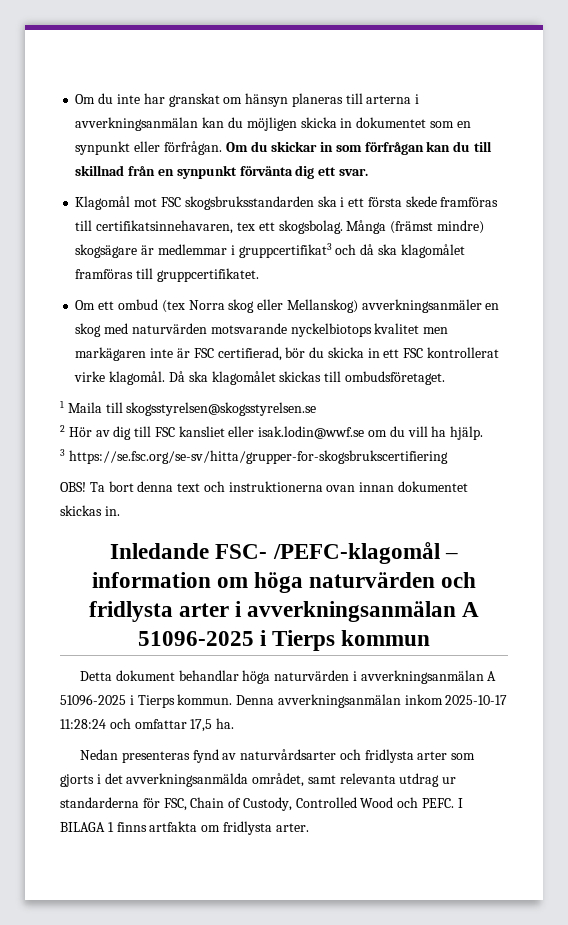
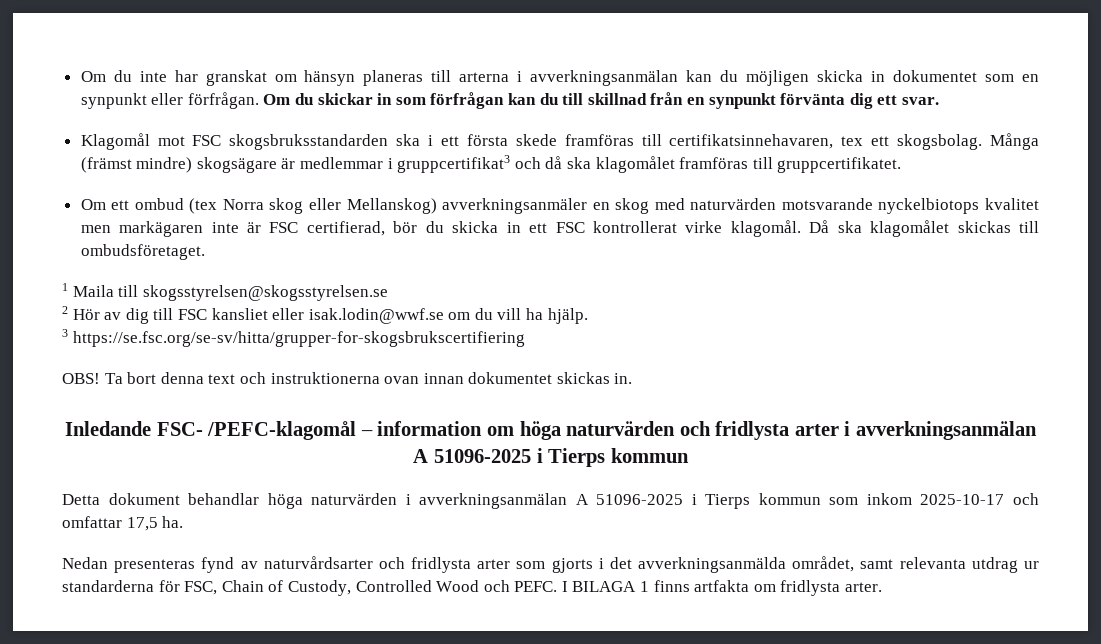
- Detta dokument behandlar höga naturvärden i avverkningsanmälan A 51096-2025 i Tierps kommun. Denna avverkningsanmälan inkom 2025-10-17 11:28:24 och omfattar 17,5 ha.
+ Detta dokument behandlar höga naturvärden i avverkningsanmälan A 51096-2025 i Tierps kommun som inkom 2025-10-17 och omfattar 17,5 ha.

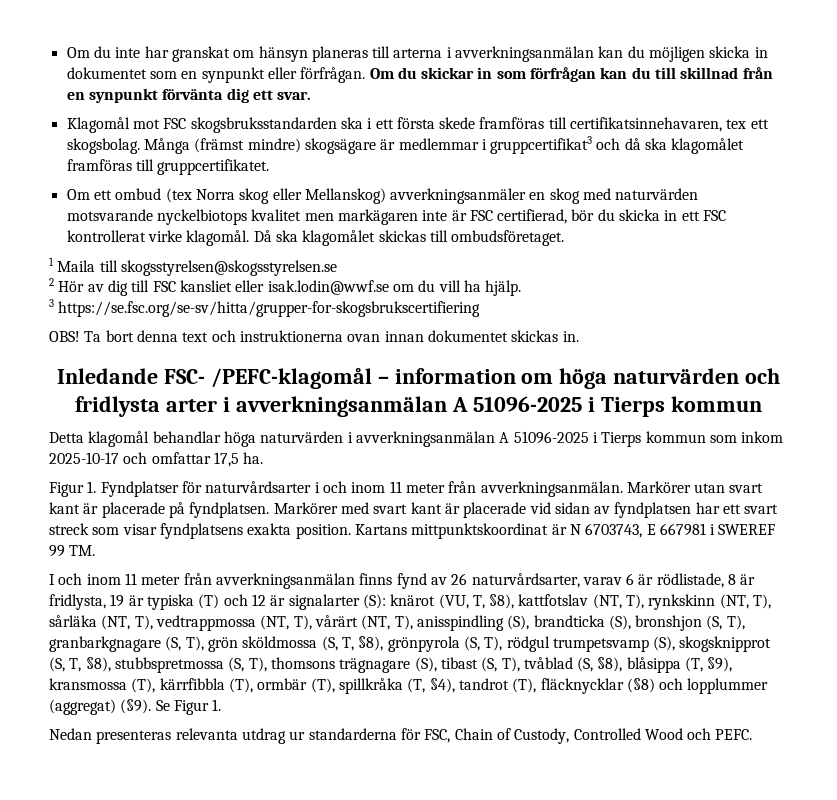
- Detta dokument behandlar höga naturvärden i avverkningsanmälan A 51096-2025 i Tierps kommun som inkom 2025-10-17 och omfattar 17,5 ha.
+ Detta klagomål behandlar höga naturvärden i avverkningsanmälan A 51096-2025 i Tierps kommun som inkom 2025-10-17 och omfattar 17,5 ha.
- Nedan presenteras fynd av naturvårdsarter och fridlysta arter som gjorts i det avverkningsanmälda området, samt relevanta utdrag ur standarderna för FSC, Chain of Custody, Controlled Wood och PEFC. I BILAGA 1 finns artfakta om fridlysta arter.
+ Figur 1. Fyndplatser för naturvårdsarter i och inom 11 meter från avverkningsanmälan. Markörer utan svart kant är placerade på fyndplatsen. Markörer med svart kant är placerade vid sidan av fyndplatsen har ett svart streck som visar fyndplatsens exakta position. Kartans mittpunktskoordinat är N 6703743, E 667981 i SWEREF 99 TM.
+ I och inom 11 meter från avverkningsanmälan finns fynd av 26 naturvårdsarter, varav 6 är rödlistade, 8 är fridlysta, 19 är typiska (T) och 12 är signalarter (S): knärot (VU, T, §8), kattfotslav (NT, T), rynkskinn (NT, T), sårläka (NT, T), vedtrappmossa (NT, T), vårärt (NT, T), anisspindling (S), brandticka (S), bronshjon (S, T), granbarkgnagare (S, T), grön sköldmossa (S, T, §8), grönpyrola (S, T), rödgul trumpetsvamp (S), skogsknipprot (S, T, §8), stubbspretmossa (S, T), thomsons trägnagare (S), tibast (S, T), tvåblad (S, §8), blåsippa (T, §9), kransmossa (T), kärrfibbla (T), ormbär (T), spillkråka (T, §4), tandrot (T), fläcknycklar (§8) och lopplummer (aggregat) (§9). Se Figur 1.
+ Nedan presenteras relevanta utdrag ur standarderna för FSC, Chain of Custody, Controlled Wood och PEFC.

